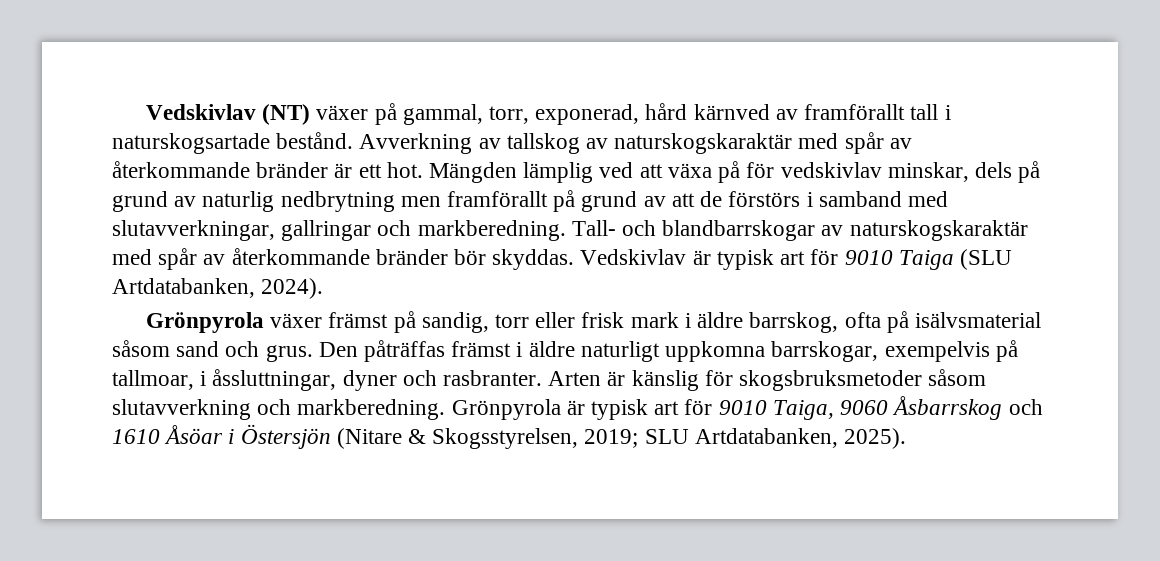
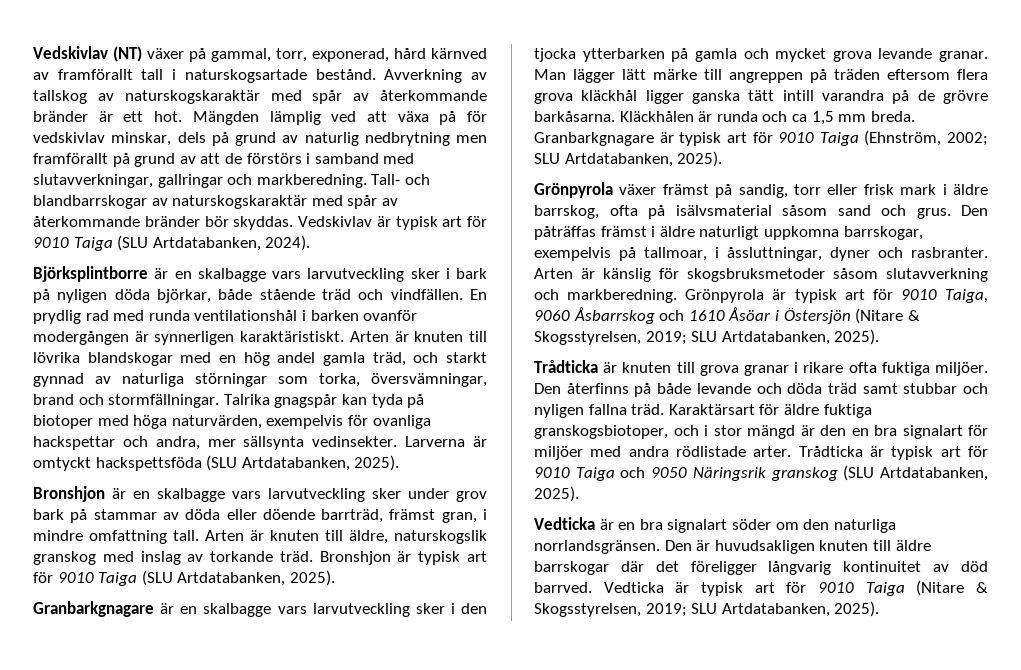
+ Björksplintborre är en skalbagge vars larvutveckling sker i bark på nyligen döda björkar, både stående träd och vindfällen. En prydlig rad med runda ventilationshål i barken ovanför modergången är synnerligen karaktäristiskt. Arten är knuten till lövrika blandskogar med en hög andel gamla träd, och starkt gynnad av naturliga störningar som torka, översvämningar, brand och stormfällningar. Talrika gnagspår kan tyda på biotoper med höga naturvärden, exempelvis för ovanliga hackspettar och andra, mer sällsynta vedinsekter. Larverna är omtyckt hackspettsföda (SLU Artdatabanken, 2025).
+ Bronshjon är en skalbagge vars larvutveckling sker under grov bark på stammar av döda eller döende barrträd, främst gran, i mindre omfattning tall. Arten är knuten till äldre, naturskogslik granskog med inslag av torkande träd. Bronshjon är typisk art för 9010 Taiga (SLU Artdatabanken, 2025).
+ Granbarkgnagare är en skalbagge vars larvutveckling sker i den tjocka ytterbarken på gamla och mycket grova levande granar. Man lägger lätt märke till angreppen på träden eftersom flera grova kläckhål ligger ganska tätt intill varandra på de grövre barkåsarna. Kläckhålen är runda och ca 1,5 mm breda. Granbarkgnagare är typisk art för 9010 Taiga (Ehnström, 2002; SLU Artdatabanken, 2025).
+ Trådticka är knuten till grova granar i rikare ofta fuktiga miljöer. Den återfinns på både levande och döda träd samt stubbar och nyligen fallna träd. Karaktärsart för äldre fuktiga granskogsbiotoper, och i stor mängd är den en bra signalart för miljöer med andra rödlistade arter. Trådticka är typisk art för 9010 Taiga och 9050 Näringsrik granskog (SLU Artdatabanken, 2025).
+ Vedticka är en bra signalart söder om den naturliga norrlandsgränsen. Den är huvudsakligen knuten till äldre barrskogar där det föreligger långvarig kontinuitet av död barrved. Vedticka är typisk art för 9010 Taiga (Nitare & Skogsstyrelsen, 2019; SLU Artdatabanken, 2025).

